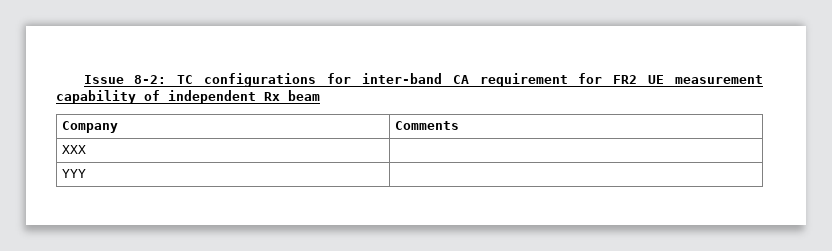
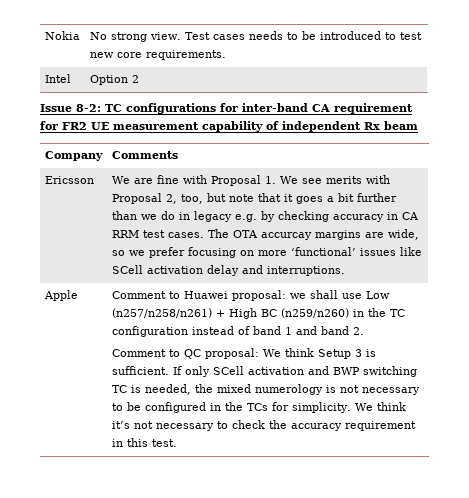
+ Nokia | No strong view. Test cases needs to be introduced to test new core requirements.
+ Intel | Option 2
- XXX |
- YYY |
+ Ericsson | We are fine with Proposal 1. We see merits with Proposal 2, too, but note that it goes a bit further than we do in legacy e.g. by checking accuracy in CA RRM test cases. The OTA accurcay margins are wide, so we prefer focusing on more ‘functional’ issues like SCell activation delay and interruptions.
+ Apple | Comment to Huawei proposal: we shall use Low (n257/n258/n261) + High BC (n259/n260) in the TC configuration instead of band 1 and band 2.
+ Comment to QC proposal: We think Setup 3 is sufficient. If only SCell activation and BWP switching TC is needed, the mixed numerology is not necessary to be configured in the TCs for simplicity. We think it’s not necessary to check the accuracy requirement in this test.

